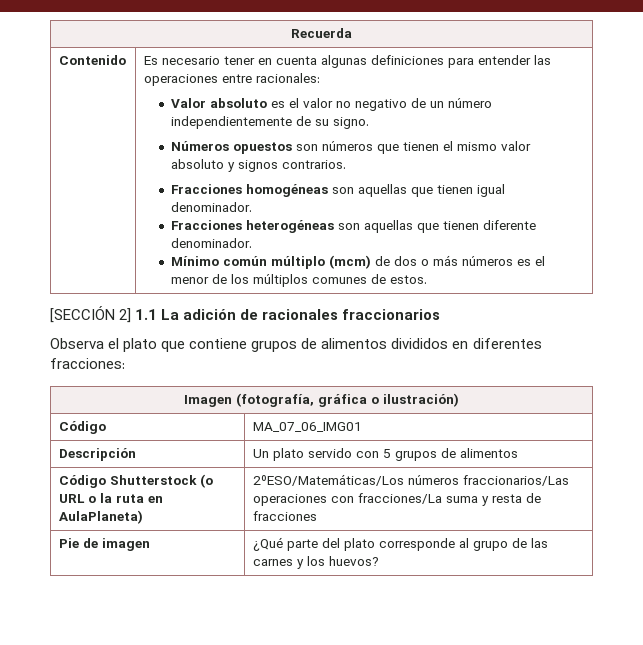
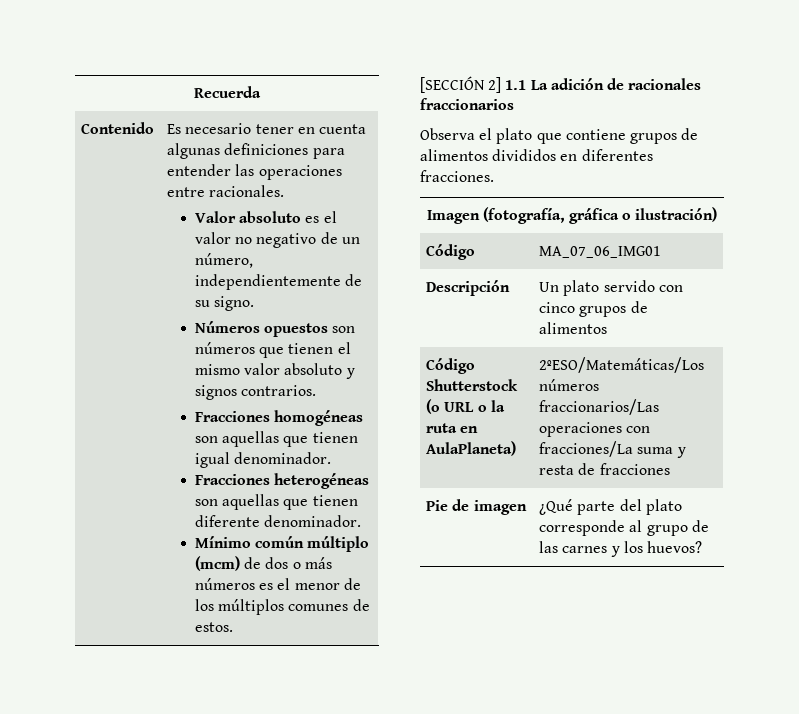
- Es necesario tener en cuenta algunas definiciones para entender las operaciones entre racionales:
+ Es necesario tener en cuenta algunas definiciones para entender las operaciones entre racionales.
- Valor absoluto es el valor no negativo de un número independientemente de su signo.
+ Valor absoluto es el valor no negativo de un número, independientemente de su signo.
- Observa el plato que contiene grupos de alimentos divididos en diferentes fracciones:
+ Observa el plato que contiene grupos de alimentos divididos en diferentes fracciones.
- Descripción | Un plato servido con 5 grupos de alimentos
+ Descripción | Un plato servido con cinco grupos de alimentos

